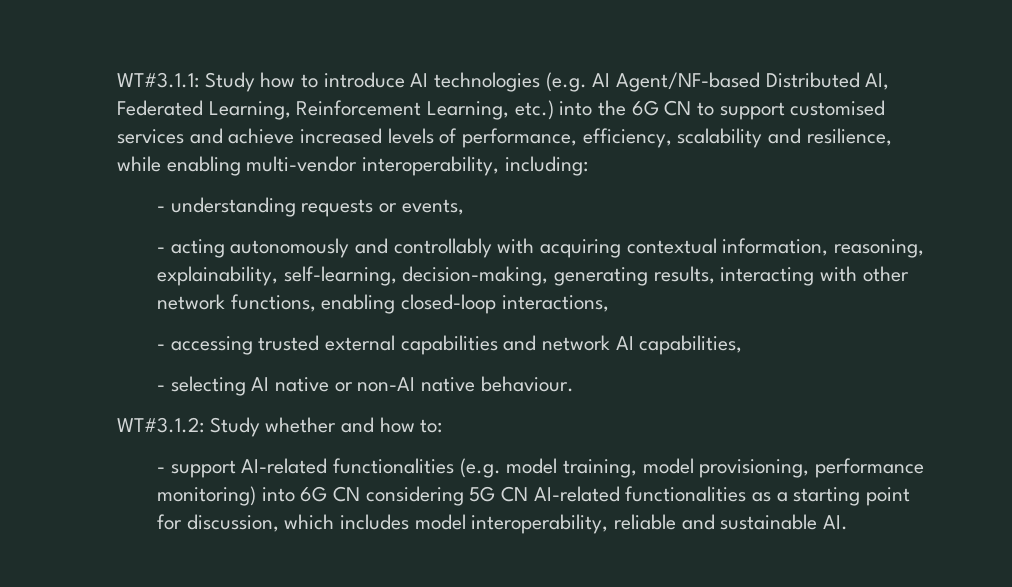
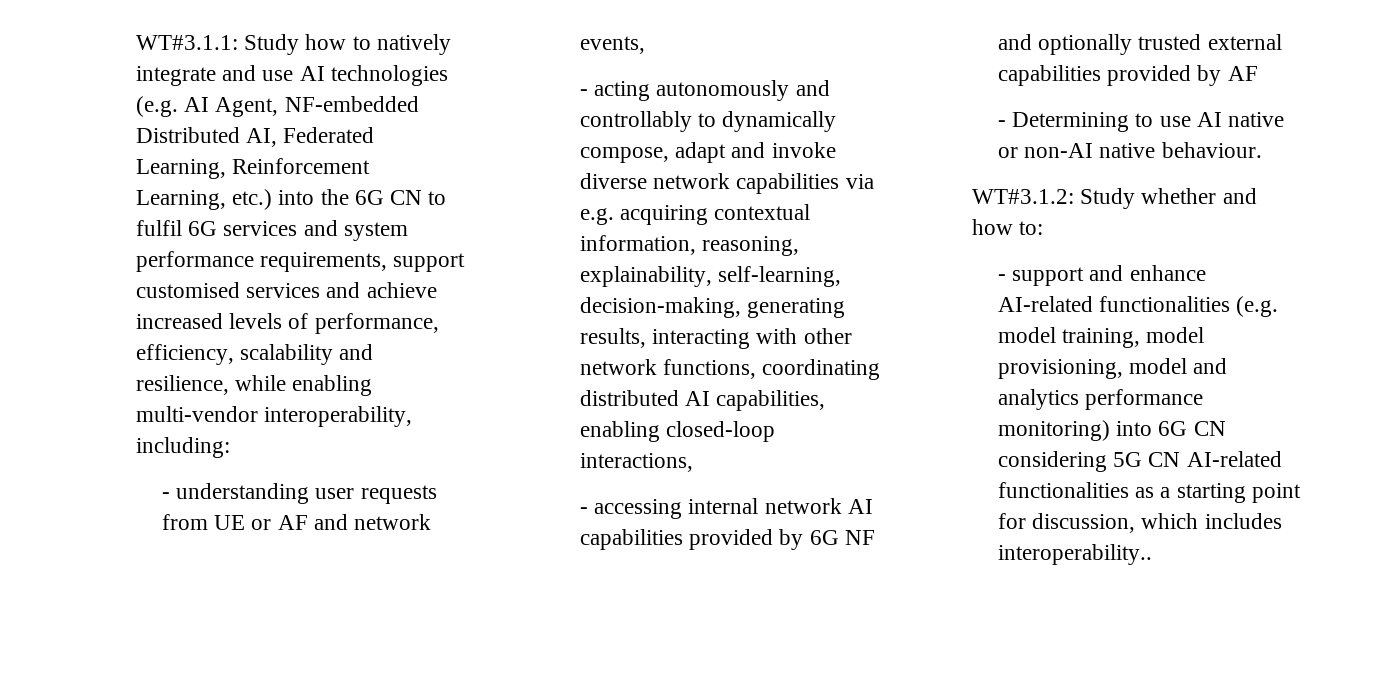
- WT#3.1.1: Study how to introduce AI technologies (e.g. AI Agent/NF-based Distributed AI, Federated Learning, Reinforcement Learning, etc.) into the 6G CN to support customised services and achieve increased levels of performance, efficiency, scalability and resilience, while enabling multi-vendor interoperability, including:
+ WT#3.1.1: Study how to natively integrate and use AI technologies (e.g. AI Agent, NF-embedded Distributed AI, Federated Learning, Reinforcement Learning, etc.) into the 6G CN to fulfil 6G services and system performance requirements, support customised services and achieve increased levels of performance, efficiency, scalability and resilience, while enabling multi-vendor interoperability, including:
- - understanding requests or events,
+ - understanding user requests from UE or AF and network events,
- - acting autonomously and controllably with acquiring contextual information, reasoning, explainability, self-learning, decision-making, generating results, interacting with other network functions, enabling closed-loop interactions,
+ - acting autonomously and controllably to dynamically compose, adapt and invoke diverse network capabilities via e.g. acquiring contextual information, reasoning, explainability, self-learning, decision-making, generating results, interacting with other network functions, coordinating distributed AI capabilities, enabling closed-loop interactions,
- - accessing trusted external capabilities and network AI capabilities,
- - selecting AI native or non-AI native behaviour.
+ - accessing internal network AI capabilities provided by 6G NF and optionally trusted external capabilities provided by AF
+ - Determining to use AI native or non-AI native behaviour.
- - support AI-related functionalities (e.g. model training, model provisioning, performance monitoring) into 6G CN considering 5G CN AI-related functionalities as a starting point for discussion, which includes model interoperability, reliable and sustainable AI.
+ - support and enhance AI-related functionalities (e.g. model training, model provisioning, model and analytics performance monitoring) into 6G CN considering 5G CN AI-related functionalities as a starting point for discussion, which includes interoperability..

